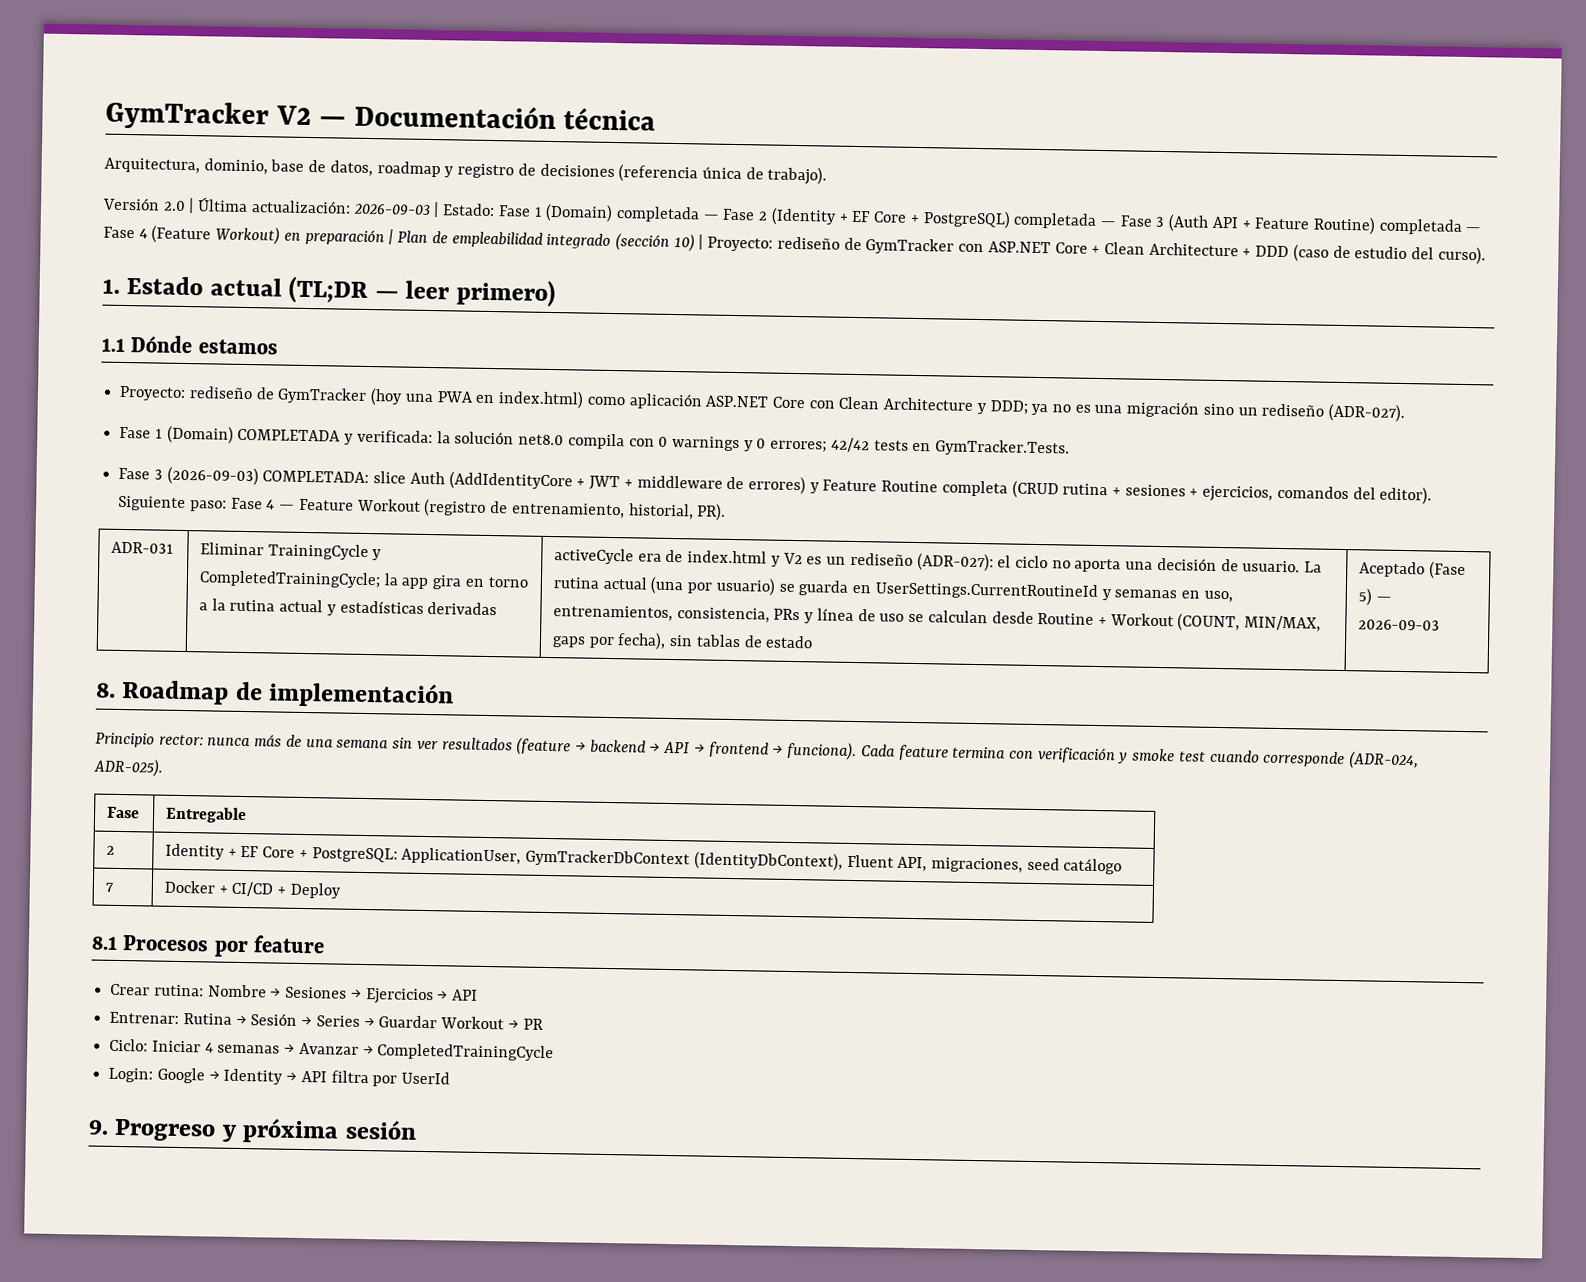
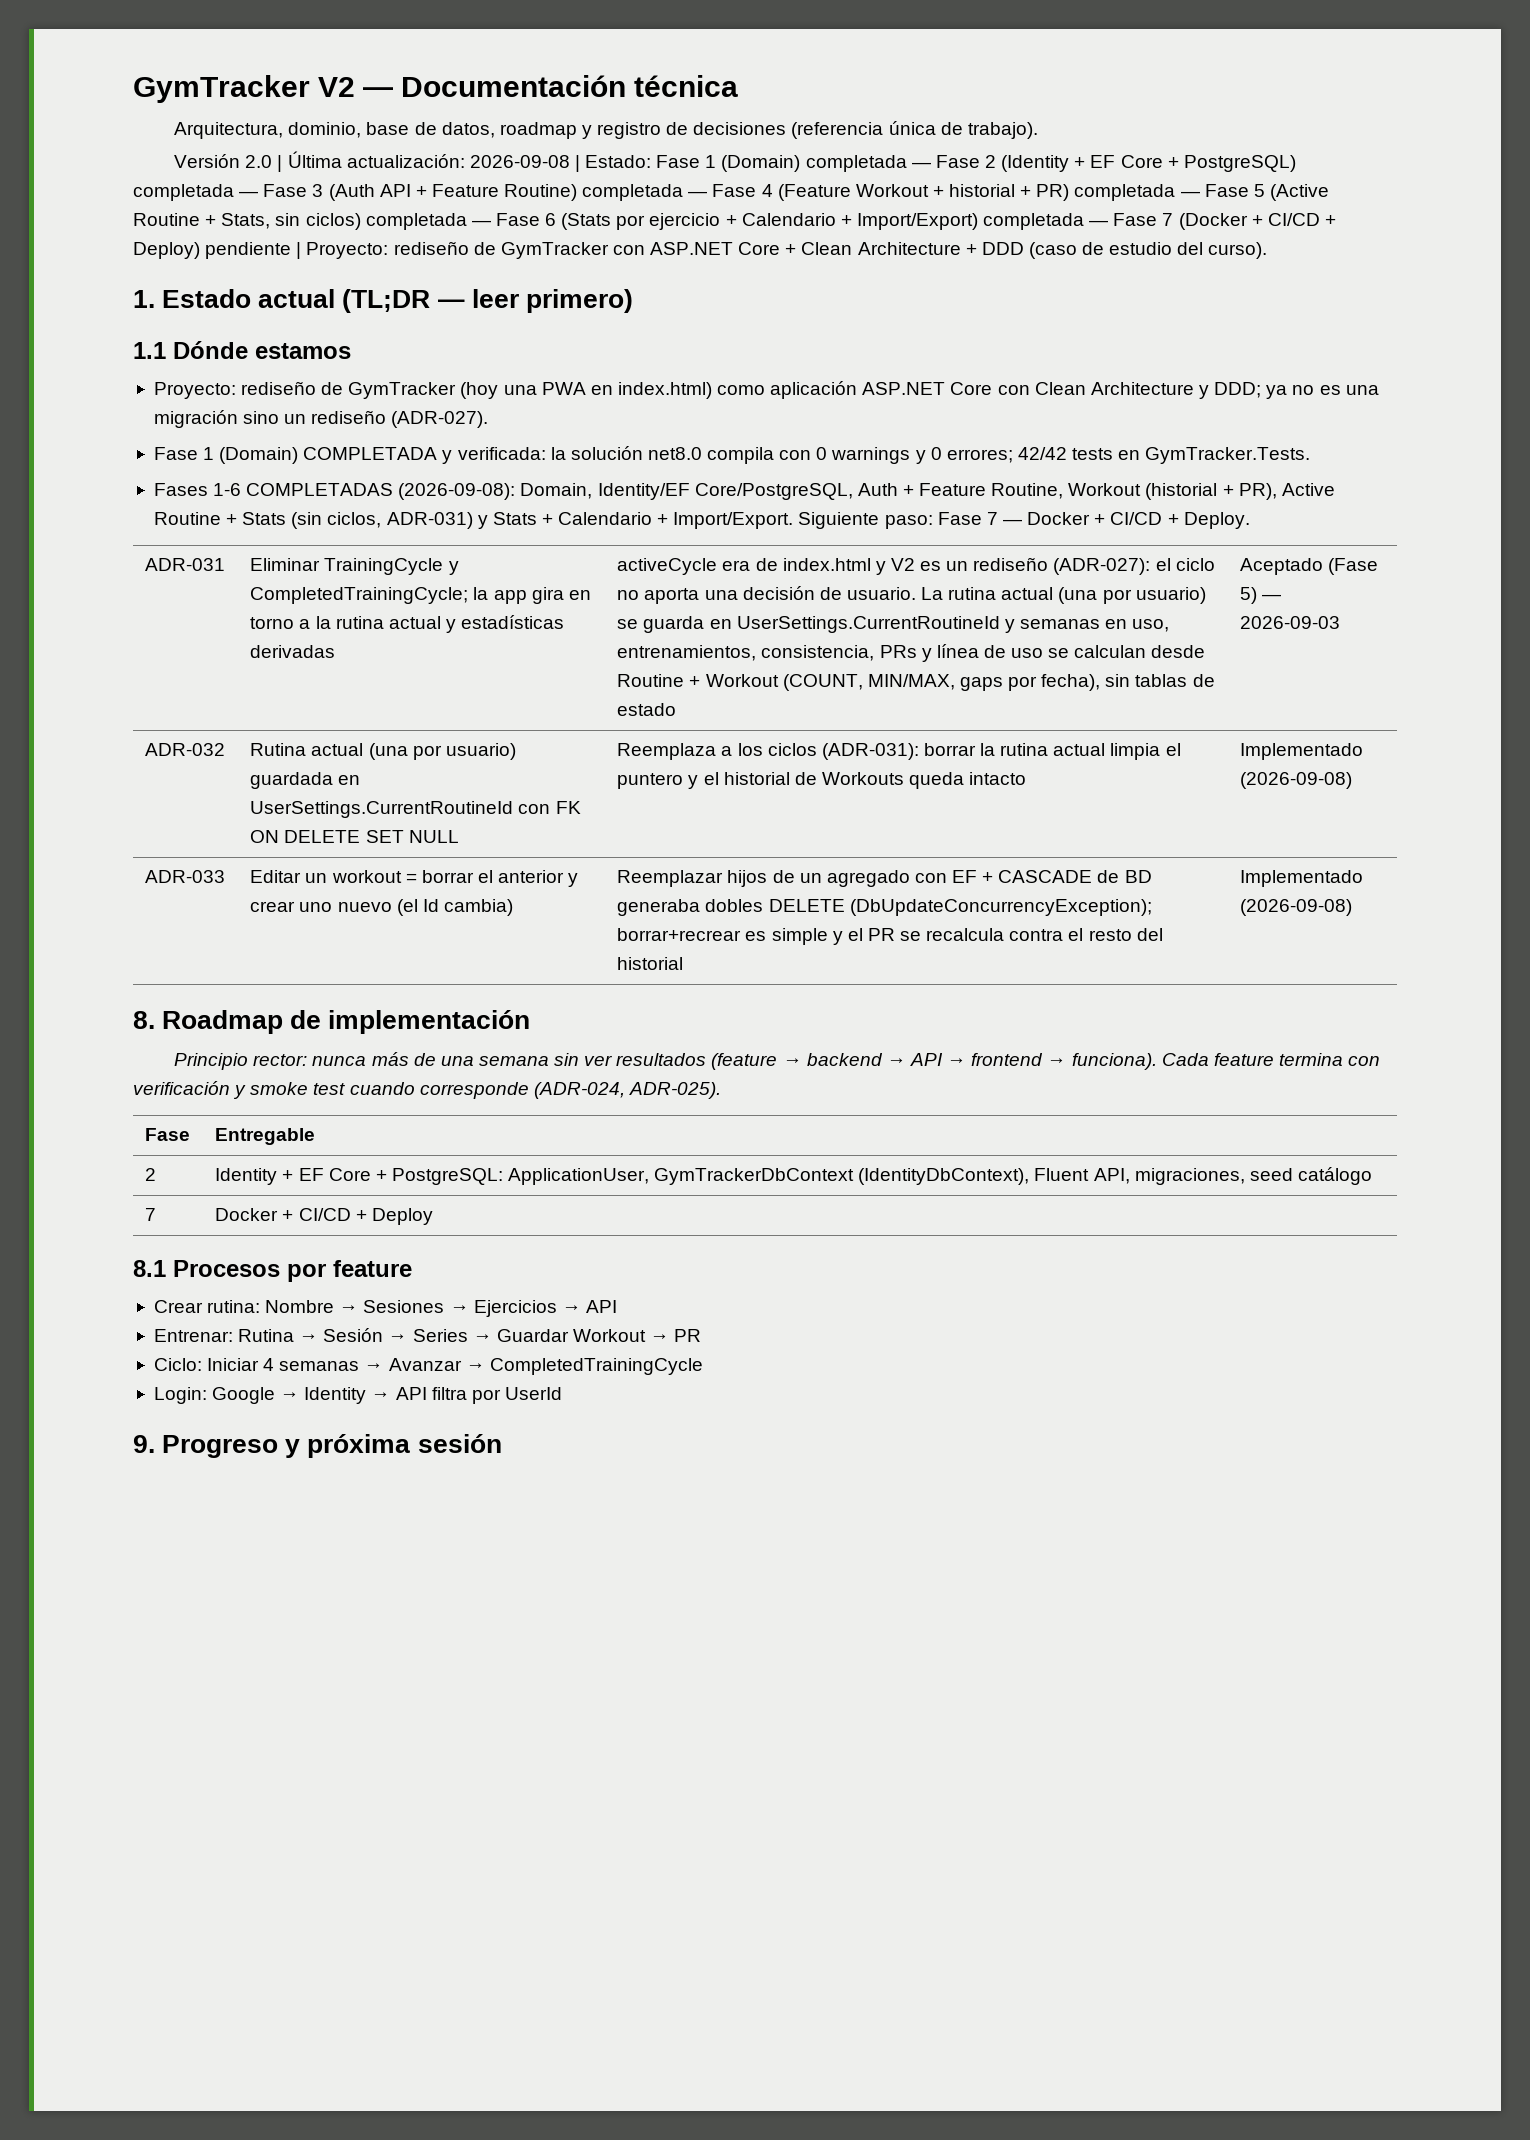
- Versión 2.0 | Última actualización: 2026-09-03 | Estado: Fase 1 (Domain) completada — Fase 2 (Identity + EF Core + PostgreSQL) completada — Fase 3 (Auth API + Feature Routine) completada — Fase 4 (Feature Workout) en preparación | Plan de empleabilidad integrado (sección 10) | Proyecto: rediseño de GymTracker con ASP.NET Core + Clean Architecture + DDD (caso de estudio del curso).
+ Versión 2.0 | Última actualización: 2026-09-08 | Estado: Fase 1 (Domain) completada — Fase 2 (Identity + EF Core + PostgreSQL) completada — Fase 3 (Auth API + Feature Routine) completada — Fase 4 (Feature Workout + historial + PR) completada — Fase 5 (Active Routine + Stats, sin ciclos) completada — Fase 6 (Stats por ejercicio + Calendario + Import/Export) completada — Fase 7 (Docker + CI/CD + Deploy) pendiente | Proyecto: rediseño de GymTracker con ASP.NET Core + Clean Architecture + DDD (caso de estudio del curso).
- Fase 3 (2026-09-03) COMPLETADA: slice Auth (AddIdentityCore + JWT + middleware de errores) y Feature Routine completa (CRUD rutina + sesiones + ejercicios, comandos del editor). Siguiente paso: Fase 4 — Feature Workout (registro de entrenamiento, historial, PR).
+ Fases 1-6 COMPLETADAS (2026-09-08): Domain, Identity/EF Core/PostgreSQL, Auth + Feature Routine, Workout (historial + PR), Active Routine + Stats (sin ciclos, ADR-031) y Stats + Calendario + Import/Export. Siguiente paso: Fase 7 — Docker + CI/CD + Deploy.
+ ADR-032 | Rutina actual (una por usuario) guardada en UserSettings.CurrentRoutineId con FK ON DELETE SET NULL | Reemplaza a los ciclos (ADR-031): borrar la rutina actual limpia el puntero y el historial de Workouts queda intacto | Implementado (2026-09-08)
+ ADR-033 | Editar un workout = borrar el anterior y crear uno nuevo (el Id cambia) | Reemplazar hijos de un agregado con EF + CASCADE de BD generaba dobles DELETE (DbUpdateConcurrencyException); borrar+recrear es simple y el PR se recalcula contra el resto del historial | Implementado (2026-09-08)

